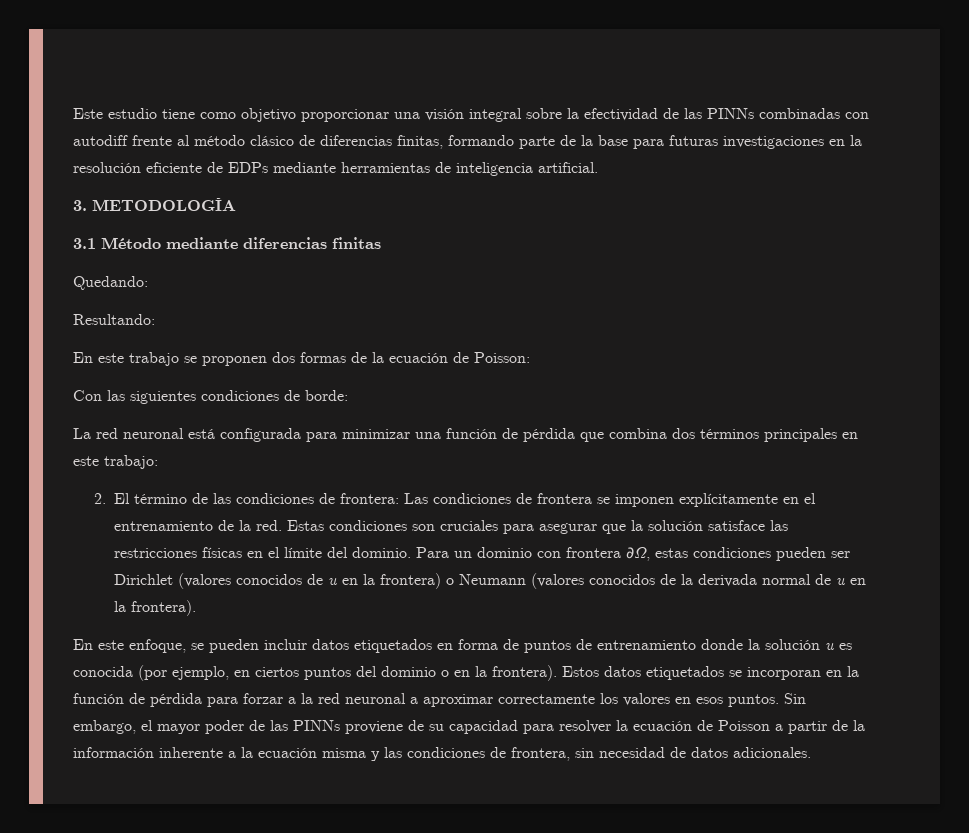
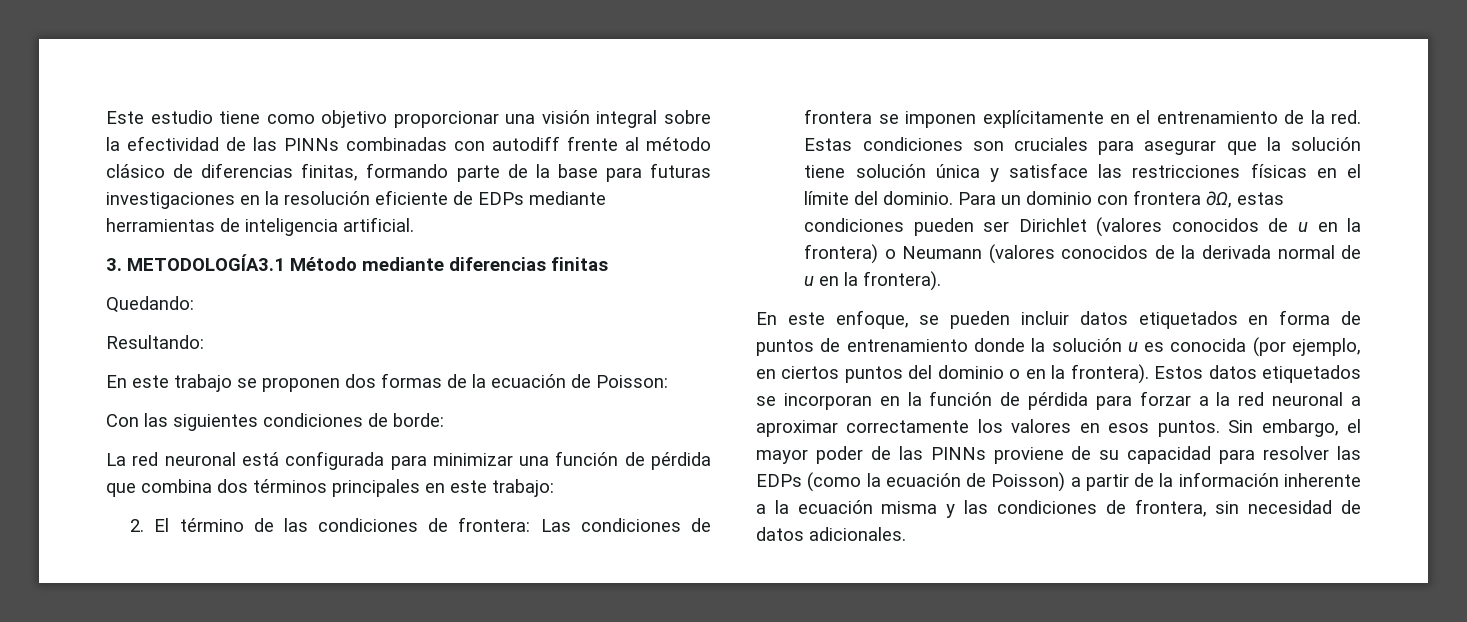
- 3. METODOLOGÍA
- 3.1 Método mediante diferencias finitas
+ 3. METODOLOGÍA3.1 Método mediante diferencias finitas
- Estas condiciones son cruciales para asegurar que la solución satisface las restricciones físicas en el límite del dominio.
+ Estas condiciones son cruciales para asegurar que la solución tiene solución única y satisface las restricciones físicas en el límite del dominio.
- Sin embargo, el mayor poder de las PINNs proviene de su capacidad para resolver la ecuación de Poisson a partir de la información inherente a la ecuación misma y las condiciones de frontera, sin necesidad de datos adicionales.
+ Sin embargo, el mayor poder de las PINNs proviene de su capacidad para resolver las EDPs (como la ecuación de Poisson) a partir de la información inherente a la ecuación misma y las condiciones de frontera, sin necesidad de datos adicionales.

